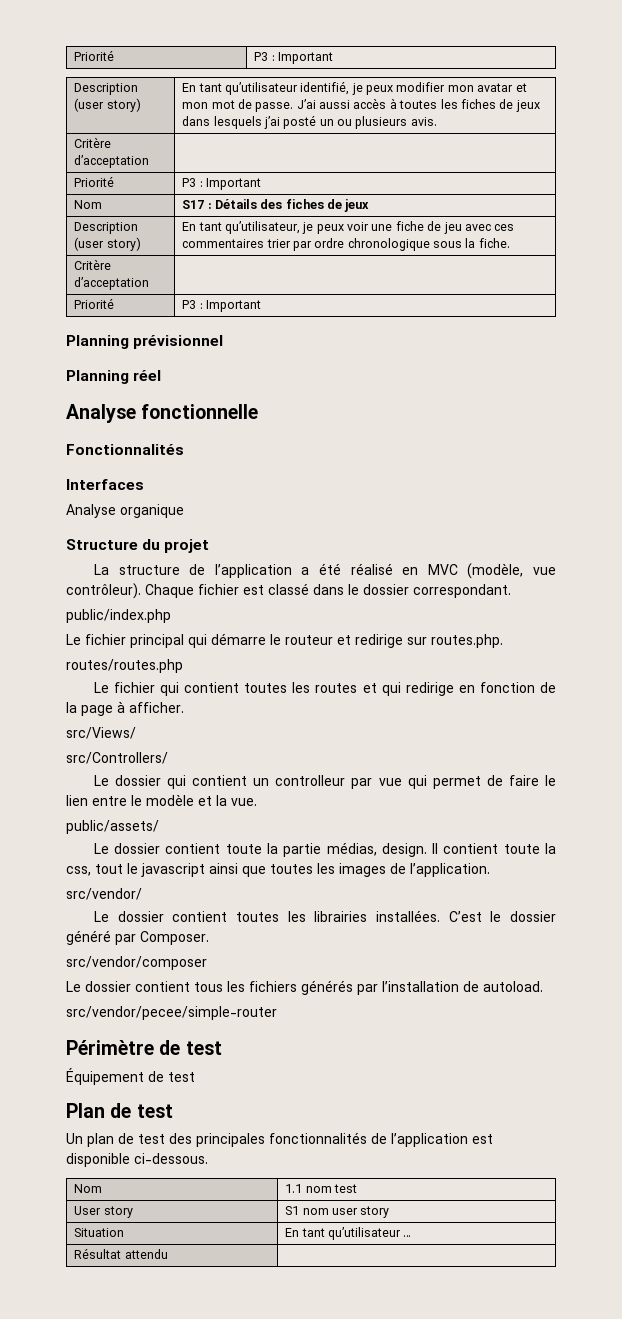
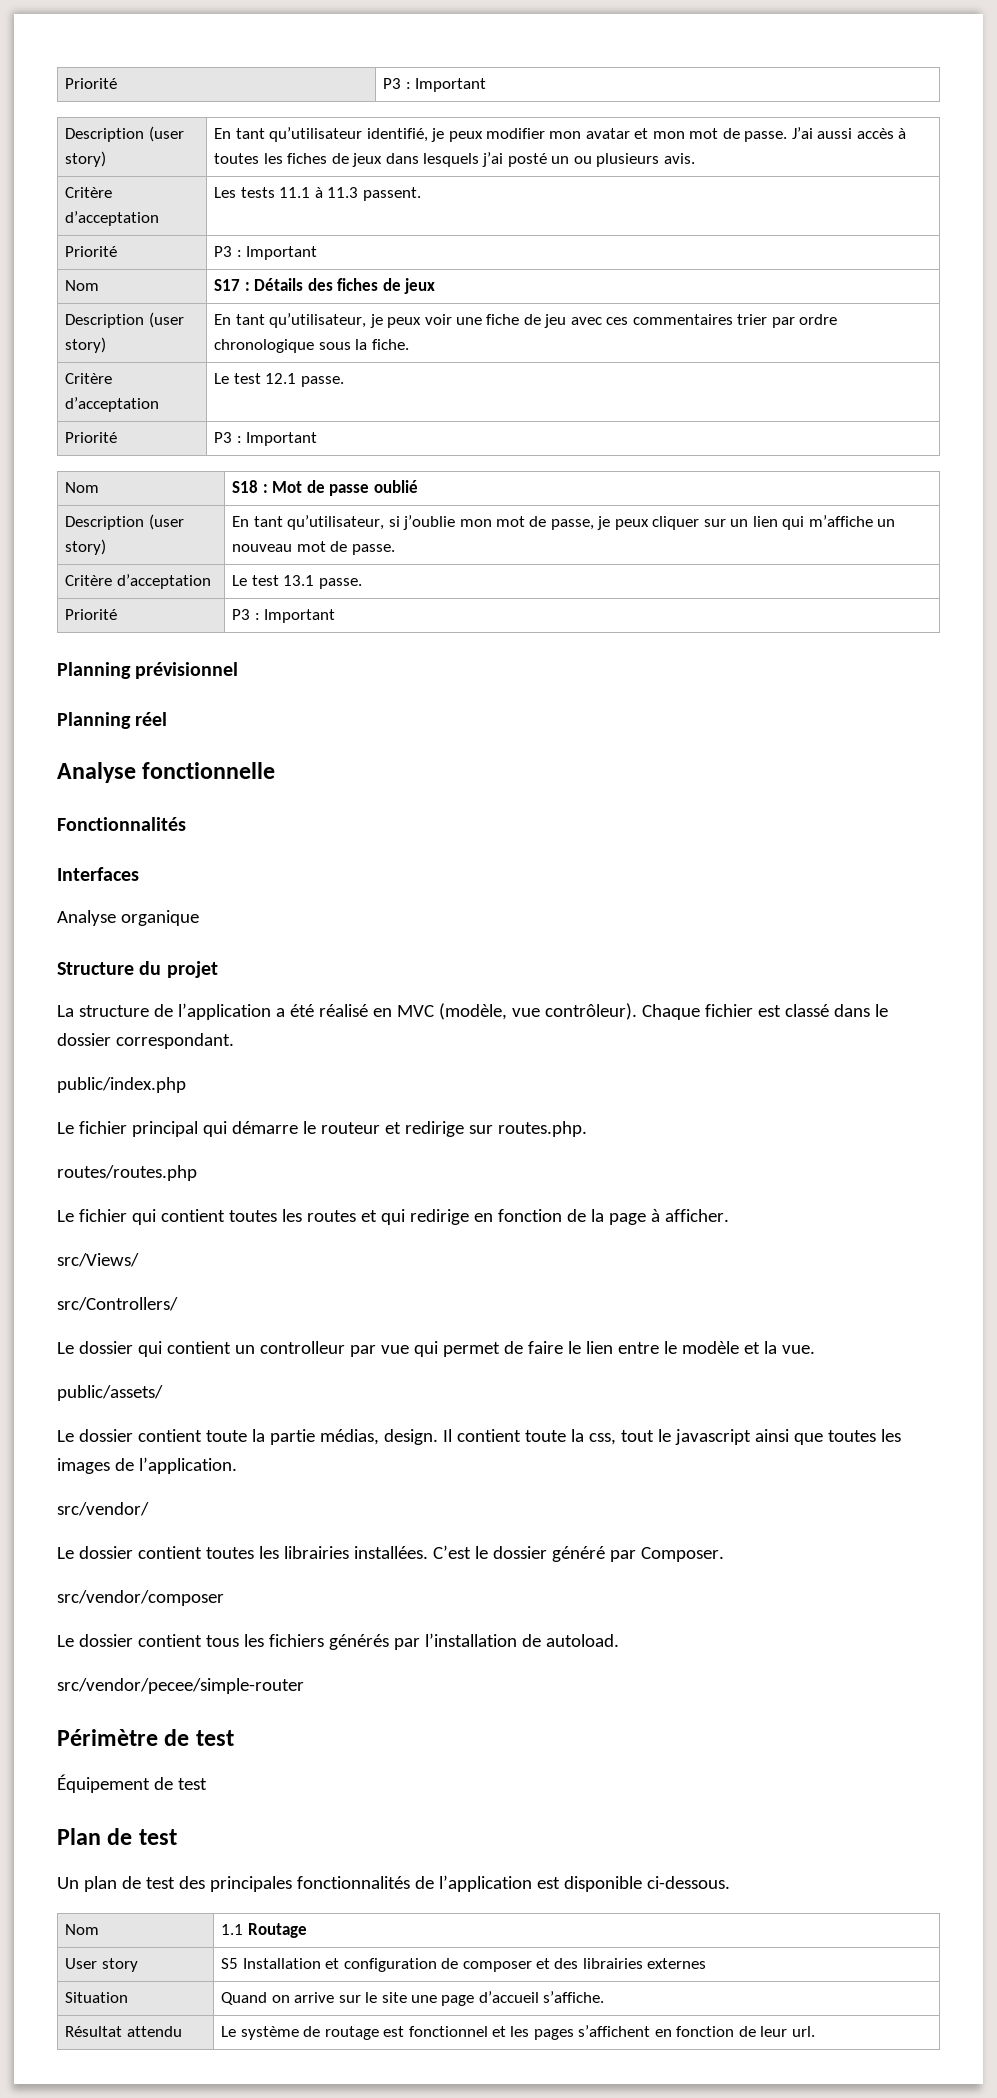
  Description (user story) | En tant qu’utilisateur identifié, je peux modifier mon avatar et mon mot de passe. J’ai aussi accès à toutes les fiches de jeux dans lesquels j’ai posté un ou plusieurs avis.
- Critère d’acceptation |
+ Critère d’acceptation | Les tests 11.1 à 11.3 passent.
  Description (user story) | En tant qu’utilisateur, je peux voir une fiche de jeu avec ces commentaires trier par ordre chronologique sous la fiche.
- Critère d’acceptation |
+ Critère d’acceptation | Le test 12.1 passe.
+ Priorité | P3 : Important
+ Nom | S18 : Mot de passe oublié
+ Description (user story) | En tant qu’utilisateur, si j’oublie mon mot de passe, je peux cliquer sur un lien qui m’affiche un nouveau mot de passe.
+ Critère d’acceptation | Le test 13.1 passe.
- Nom | 1.1 nom test
+ Nom | 1.1 Routage
- User story | S1 nom user story
- Situation | En tant qu’utilisateur …
- Résultat attendu |
+ User story | S5 Installation et configuration de composer et des librairies externes
+ Situation | Quand on arrive sur le site une page d’accueil s’affiche.
+ Résultat attendu | Le système de routage est fonctionnel et les pages s’affichent en fonction de leur url.

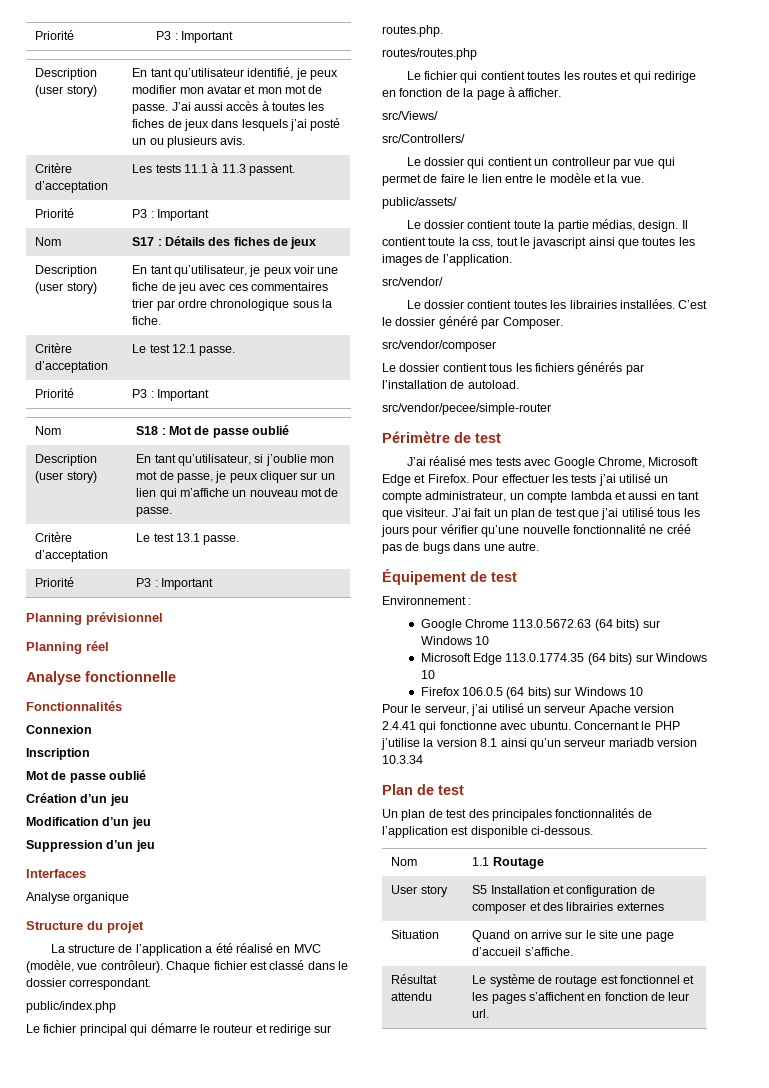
+ Connexion
+ Inscription
+ Mot de passe oublié
+ Création d’un jeu
+ Modification d’un jeu
+ Suppression d’un jeu
+ J’ai réalisé mes tests avec Google Chrome, Microsoft Edge et Firefox. Pour effectuer les tests j’ai utilisé un compte administrateur, un compte lambda et aussi en tant que visiteur. J’ai fait un plan de test que j’ai utilisé tous les jours pour vérifier qu’une nouvelle fonctionnalité ne créé pas de bugs dans une autre.
  Équipement de test
+ Environnement :
+ Google Chrome 113.0.5672.63 (64 bits) sur Windows 10
+ Microsoft Edge 113.0.1774.35 (64 bits) sur Windows 10
+ Firefox 106.0.5 (64 bits) sur Windows 10
+ Pour le serveur, j’ai utilisé un serveur Apache version 2.4.41 qui fonctionne avec ubuntu. Concernant le PHP j’utilise la version 8.1 ainsi qu’un serveur mariadb version 10.3.34

